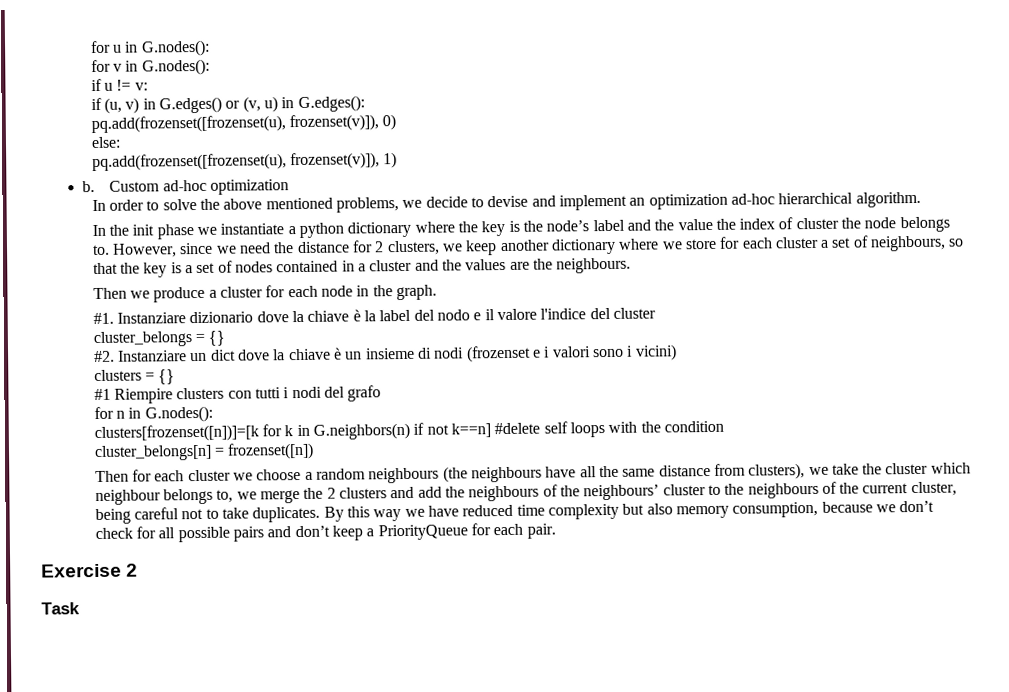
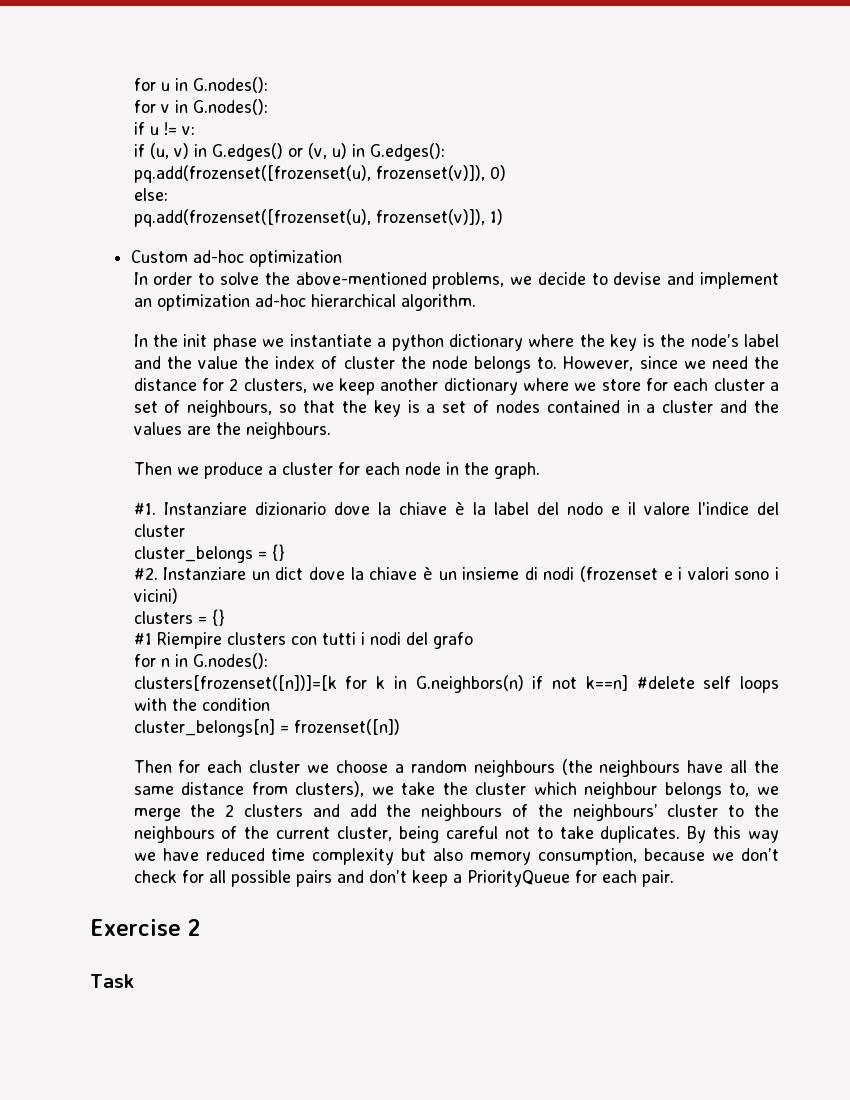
- b.
- In order to solve the above mentioned problems, we decide to devise and implement an optimization ad-hoc hierarchical algorithm.
+ In order to solve the above-mentioned problems, we decide to devise and implement an optimization ad-hoc hierarchical algorithm.

